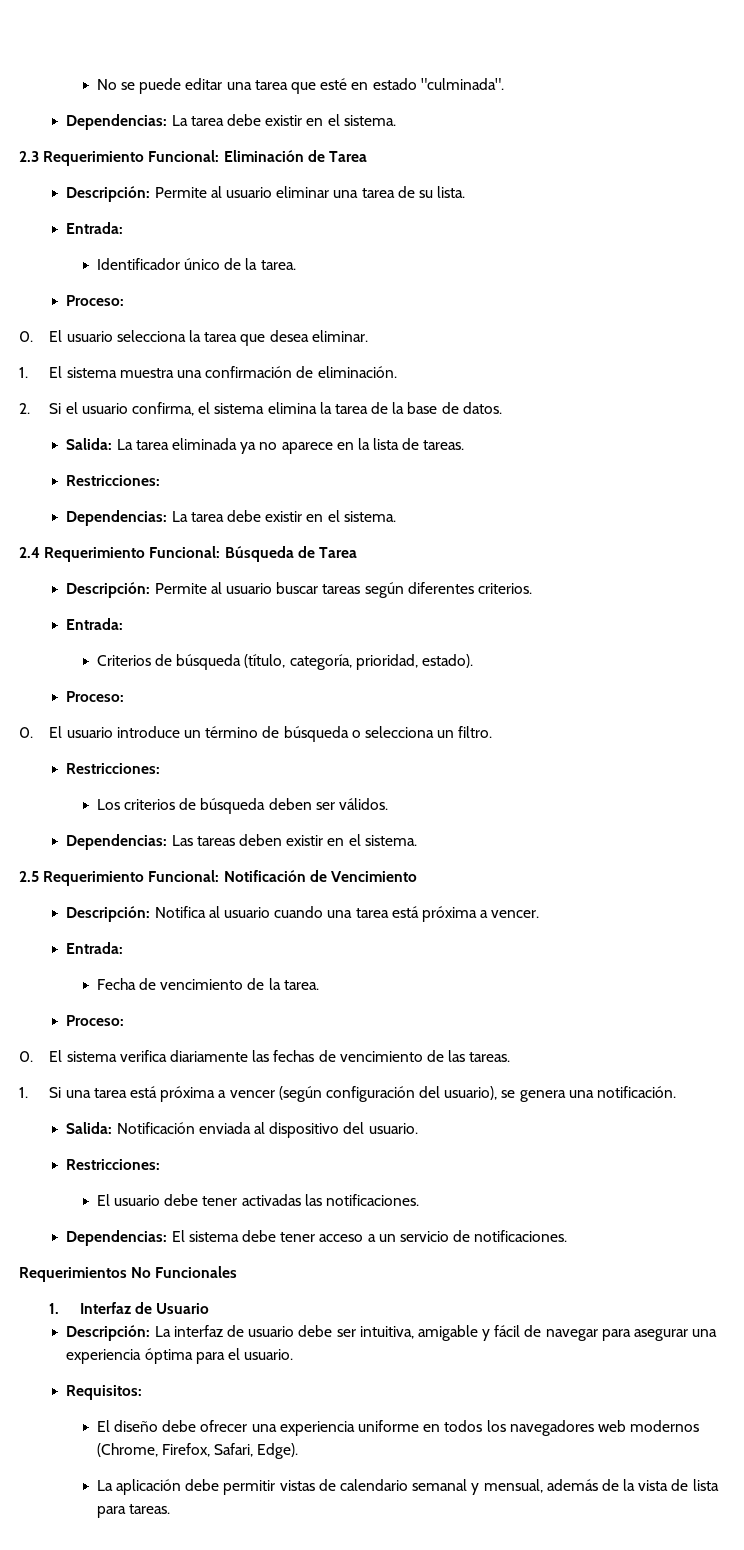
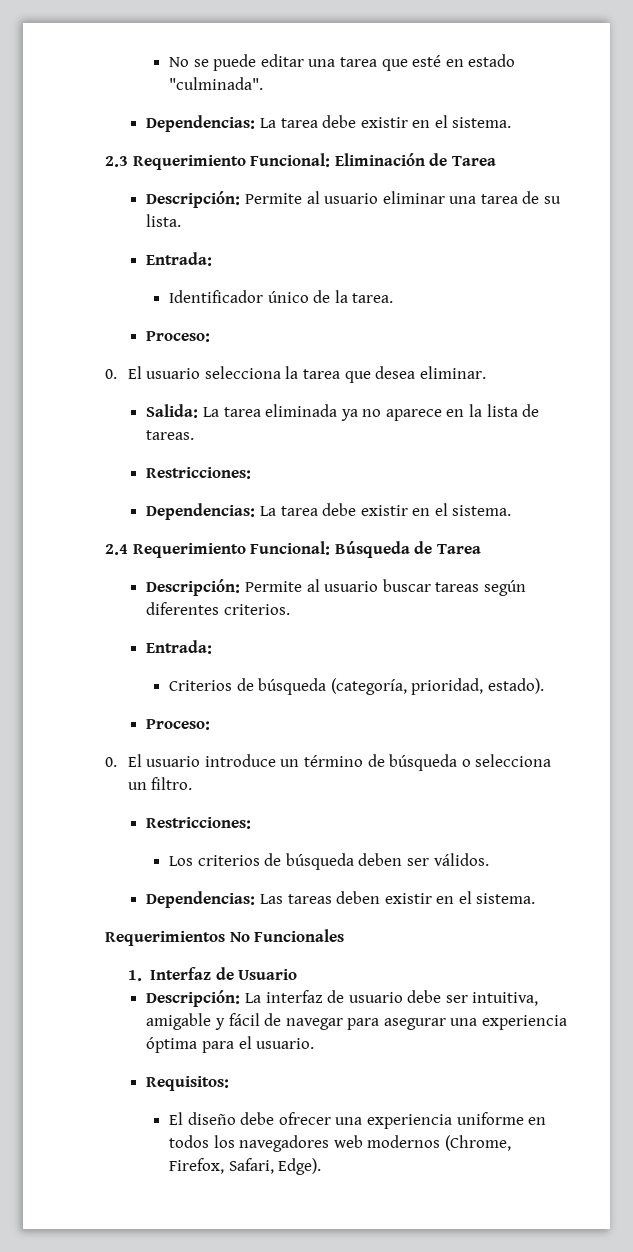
- 1. El sistema muestra una confirmación de eliminación.
- 2. Si el usuario confirma, el sistema elimina la tarea de la base de datos.
- Criterios de búsqueda (título, categoría, prioridad, estado).
+ Criterios de búsqueda (categoría, prioridad, estado).
- 2.5 Requerimiento Funcional: Notificación de Vencimiento
- Descripción: Notifica al usuario cuando una tarea está próxima a vencer.
- Entrada:
- Fecha de vencimiento de la tarea.
- Proceso:
- 0. El sistema verifica diariamente las fechas de vencimiento de las tareas.
- 1. Si una tarea está próxima a vencer (según configuración del usuario), se genera una notificación.
- Salida: Notificación enviada al dispositivo del usuario.
- Restricciones:
- El usuario debe tener activadas las notificaciones.
- Dependencias: El sistema debe tener acceso a un servicio de notificaciones.
- La aplicación debe permitir vistas de calendario semanal y mensual, además de la vista de lista para tareas.

